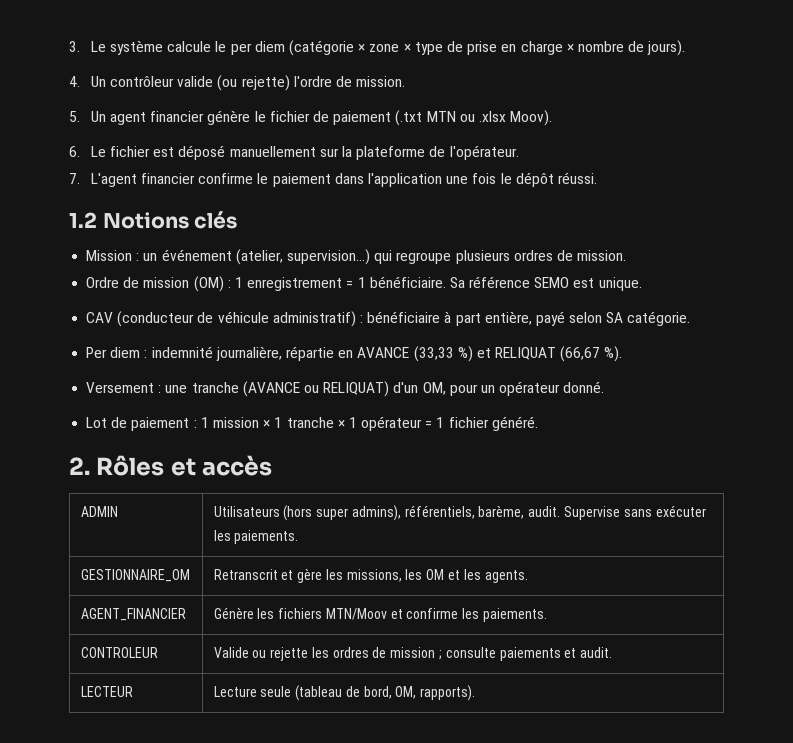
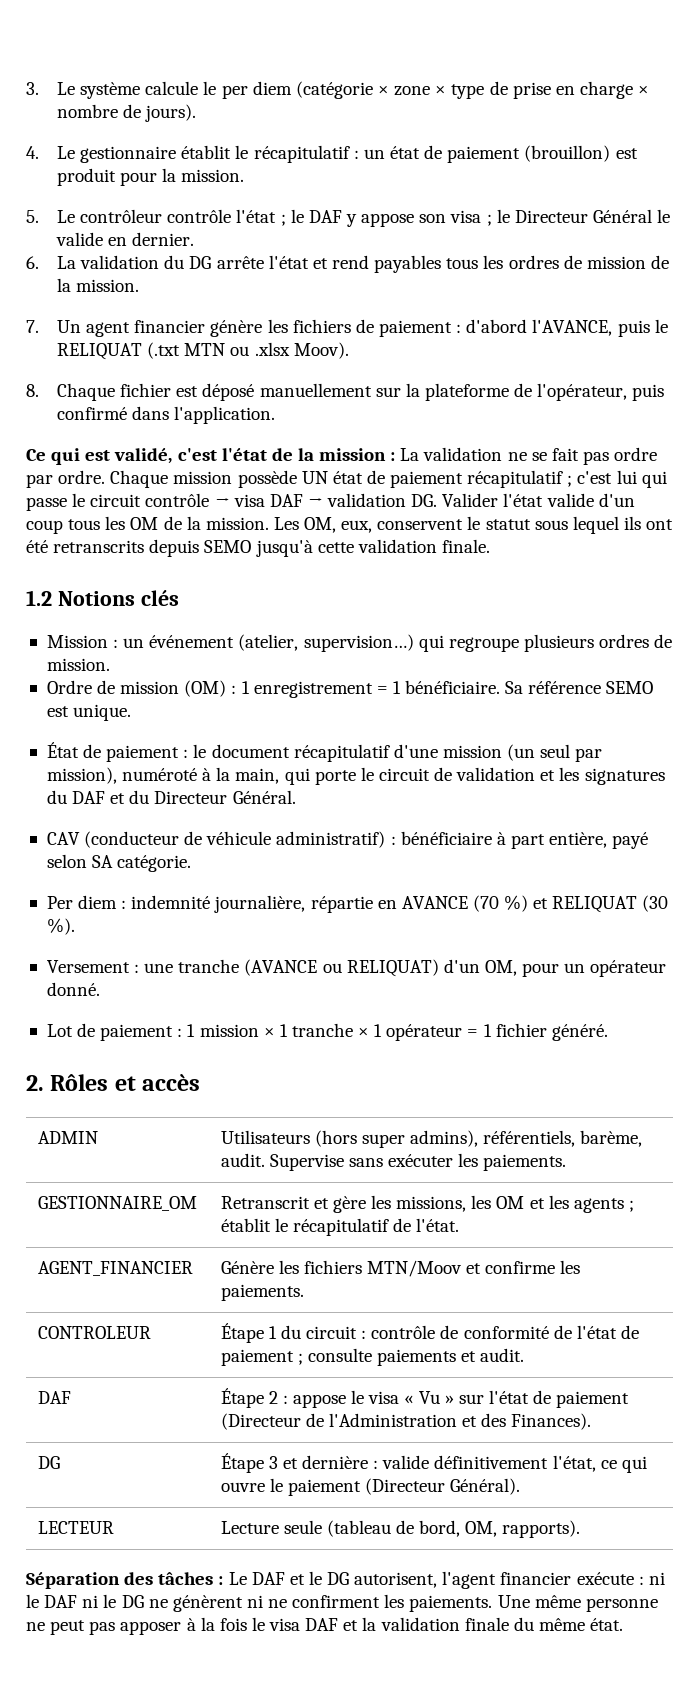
- 4. Un contrôleur valide (ou rejette) l'ordre de mission.
- 5. Un agent financier génère le fichier de paiement (.txt MTN ou .xlsx Moov).
+ 4. Le gestionnaire établit le récapitulatif : un état de paiement (brouillon) est produit pour la mission.
+ 5. Le contrôleur contrôle l'état ; le DAF y appose son visa ; le Directeur Général le valide en dernier.
+ 6. La validation du DG arrête l'état et rend payables tous les ordres de mission de la mission.
+ 7. Un agent financier génère les fichiers de paiement : d'abord l'AVANCE, puis le RELIQUAT (.txt MTN ou .xlsx Moov).
- 6. Le fichier est déposé manuellement sur la plateforme de l'opérateur.
- 7. L'agent financier confirme le paiement dans l'application une fois le dépôt réussi.
+ 8. Chaque fichier est déposé manuellement sur la plateforme de l'opérateur, puis confirmé dans l'application.
+ Ce qui est validé, c'est l'état de la mission : La validation ne se fait pas ordre par ordre. Chaque mission possède UN état de paiement récapitulatif ; c'est lui qui passe le circuit contrôle → visa DAF → validation DG. Valider l'état valide d'un coup tous les OM de la mission. Les OM, eux, conservent le statut sous lequel ils ont été retranscrits depuis SEMO jusqu'à cette validation finale.
+ État de paiement : le document récapitulatif d'une mission (un seul par mission), numéroté à la main, qui porte le circuit de validation et les signatures du DAF et du Directeur Général.
- Per diem : indemnité journalière, répartie en AVANCE (33,33 %) et RELIQUAT (66,67 %).
+ Per diem : indemnité journalière, répartie en AVANCE (70 %) et RELIQUAT (30 %).
- GESTIONNAIRE_OM | Retranscrit et gère les missions, les OM et les agents.
+ GESTIONNAIRE_OM | Retranscrit et gère les missions, les OM et les agents ; établit le récapitulatif de l'état.
- CONTROLEUR | Valide ou rejette les ordres de mission ; consulte paiements et audit.
+ CONTROLEUR | Étape 1 du circuit : contrôle de conformité de l'état de paiement ; consulte paiements et audit.
+ DAF | Étape 2 : appose le visa « Vu » sur l'état de paiement (Directeur de l'Administration et des Finances).
+ DG | Étape 3 et dernière : valide définitivement l'état, ce qui ouvre le paiement (Directeur Général).
+ Séparation des tâches : Le DAF et le DG autorisent, l'agent financier exécute : ni le DAF ni le DG ne génèrent ni ne confirment les paiements. Une même personne ne peut pas apposer à la fois le visa DAF et la validation finale du même état.

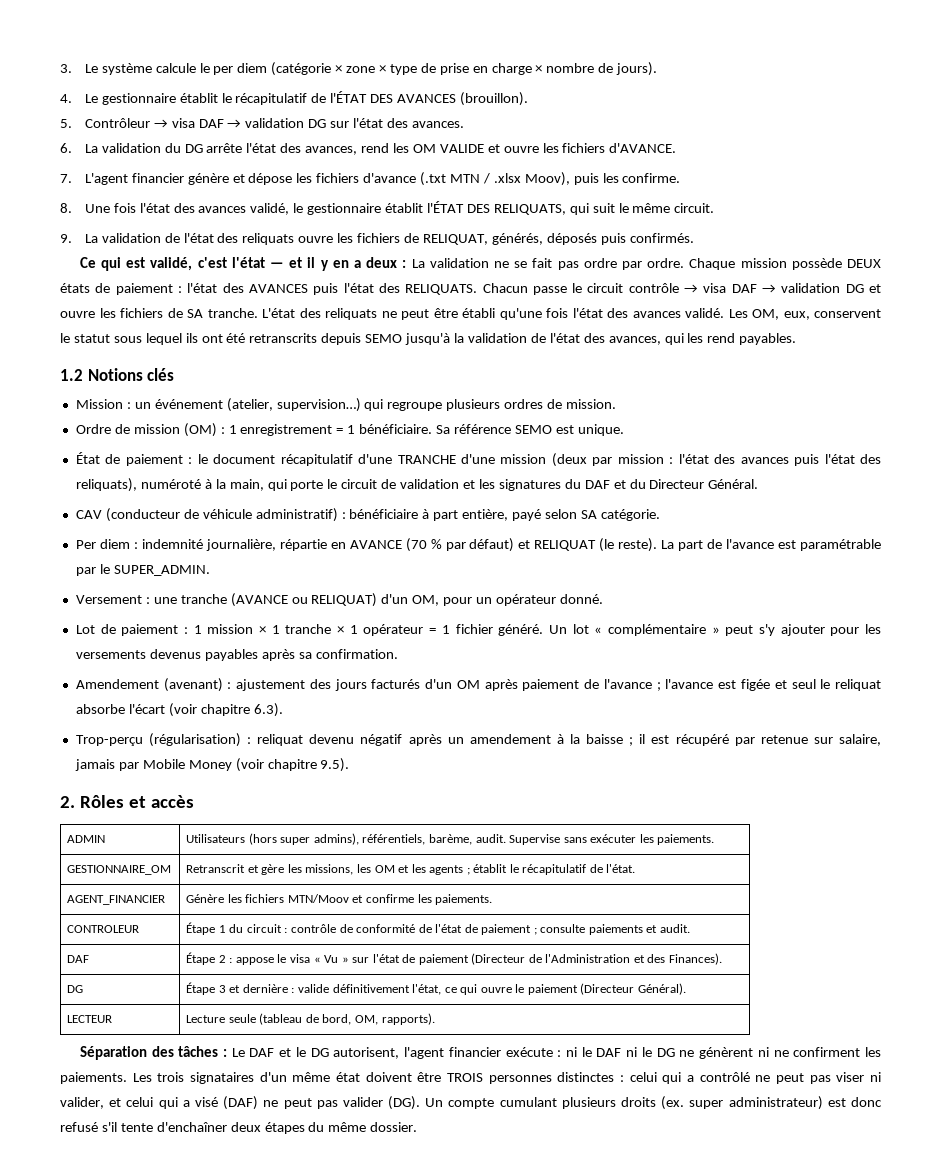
- 4. Le gestionnaire établit le récapitulatif : un état de paiement (brouillon) est produit pour la mission.
- 5. Le contrôleur contrôle l'état ; le DAF y appose son visa ; le Directeur Général le valide en dernier.
+ 4. Le gestionnaire établit le récapitulatif de l'ÉTAT DES AVANCES (brouillon).
+ 5. Contrôleur → visa DAF → validation DG sur l'état des avances.
- 6. La validation du DG arrête l'état et rend payables tous les ordres de mission de la mission.
- 7. Un agent financier génère les fichiers de paiement : d'abord l'AVANCE, puis le RELIQUAT (.txt MTN ou .xlsx Moov).
- 8. Chaque fichier est déposé manuellement sur la plateforme de l'opérateur, puis confirmé dans l'application.
+ 6. La validation du DG arrête l'état des avances, rend les OM VALIDE et ouvre les fichiers d'AVANCE.
+ 7. L'agent financier génère et dépose les fichiers d'avance (.txt MTN / .xlsx Moov), puis les confirme.
+ 8. Une fois l'état des avances validé, le gestionnaire établit l'ÉTAT DES RELIQUATS, qui suit le même circuit.
+ 9. La validation de l'état des reliquats ouvre les fichiers de RELIQUAT, générés, déposés puis confirmés.
- Ce qui est validé, c'est l'état de la mission : La validation ne se fait pas ordre par ordre.
+ Ce qui est validé, c'est l'état — et il y en a deux : La validation ne se fait pas ordre par ordre.
- Chaque mission possède UN état de paiement récapitulatif ; c'est lui qui passe le circuit contrôle → visa DAF → validation DG. Valider l'état valide d'un coup tous les OM de la mission.
+ Chaque mission possède DEUX états de paiement : l'état des AVANCES puis l'état des RELIQUATS. Chacun passe le circuit contrôle → visa DAF → validation DG et ouvre les fichiers de SA tranche. L'état des reliquats ne peut être établi qu'une fois l'état des avances validé.
- Les OM, eux, conservent le statut sous lequel ils ont été retranscrits depuis SEMO jusqu'à cette validation finale.
+ Les OM, eux, conservent le statut sous lequel ils ont été retranscrits depuis SEMO jusqu'à la validation de l'état des avances, qui les rend payables.
- État de paiement : le document récapitulatif d'une mission (un seul par mission), numéroté à la main, qui porte le circuit de validation et les signatures du DAF et du Directeur Général.
+ État de paiement : le document récapitulatif d'une TRANCHE d'une mission (deux par mission : l'état des avances puis l'état des reliquats), numéroté à la main, qui porte le circuit de validation et les signatures du DAF et du Directeur Général.
- Per diem : indemnité journalière, répartie en AVANCE (70 %) et RELIQUAT (30 %).
+ Per diem : indemnité journalière, répartie en AVANCE (70 % par défaut) et RELIQUAT (le reste). La part de l'avance est paramétrable par le SUPER_ADMIN.
+ Un lot « complémentaire » peut s'y ajouter pour les versements devenus payables après sa confirmation.
+ Amendement (avenant) : ajustement des jours facturés d'un OM après paiement de l'avance ; l'avance est figée et seul le reliquat absorbe l'écart (voir chapitre 6.3).
+ Trop-perçu (régularisation) : reliquat devenu négatif après un amendement à la baisse ; il est récupéré par retenue sur salaire, jamais par Mobile Money (voir chapitre 9.5).
- Une même personne ne peut pas apposer à la fois le visa DAF et la validation finale du même état.
+ Les trois signataires d'un même état doivent être TROIS personnes distinctes : celui qui a contrôlé ne peut pas viser ni valider, et celui qui a visé (DAF) ne peut pas valider (DG). Un compte cumulant plusieurs droits (ex. super administrateur) est donc refusé s'il tente d'enchaîner deux étapes du même dossier.

